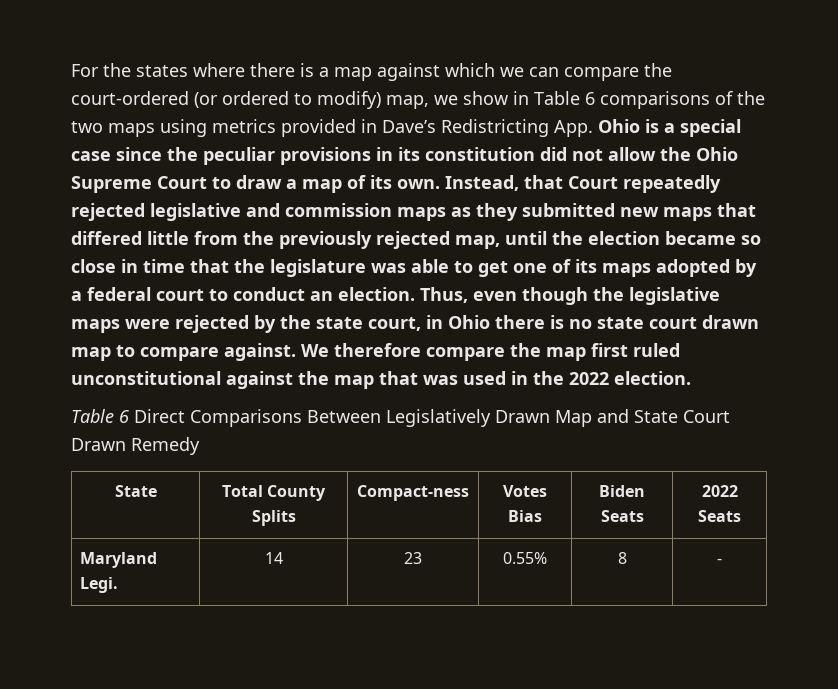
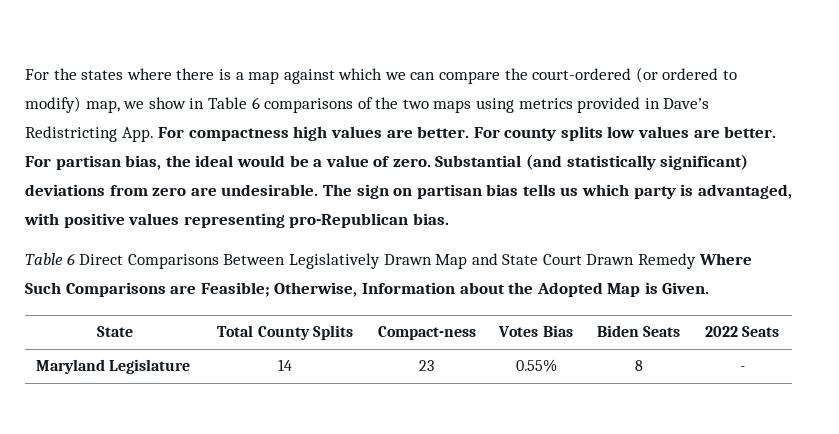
- For the states where there is a map against which we can compare the court-ordered (or ordered to modify) map, we show in Table 6 comparisons of the two maps using metrics provided in Dave’s Redistricting App. Ohio is a special case since the peculiar provisions in its constitution did not allow the Ohio Supreme Court to draw a map of its own. Instead, that Court repeatedly rejected legislative and commission maps as they submitted new maps that differed little from the previously rejected map, until the election became so close in time that the legislature was able to get one of its maps adopted by a federal court to conduct an election. Thus, even though the legislative maps were rejected by the state court, in Ohio there is no state court drawn map to compare against. We therefore compare the map first ruled unconstitutional against the map that was used in the 2022 election.
+ For the states where there is a map against which we can compare the court-ordered (or ordered to modify) map, we show in Table 6 comparisons of the two maps using metrics provided in Dave’s Redistricting App. For compactness high values are better. For county splits low values are better. For partisan bias, the ideal would be a value of zero. Substantial (and statistically significant) deviations from zero are undesirable. The sign on partisan bias tells us which party is advantaged, with positive values representing pro-Republican bias.
- Table 6 Direct Comparisons Between Legislatively Drawn Map and State Court Drawn Remedy
+ Table 6 Direct Comparisons Between Legislatively Drawn Map and State Court Drawn Remedy Where Such Comparisons are Feasible; Otherwise, Information about the Adopted Map is Given.
- Maryland Legi. | 14 | 23 | 0.55% | 8 | -
+ Maryland Legislature | 14 | 23 | 0.55% | 8 | -

